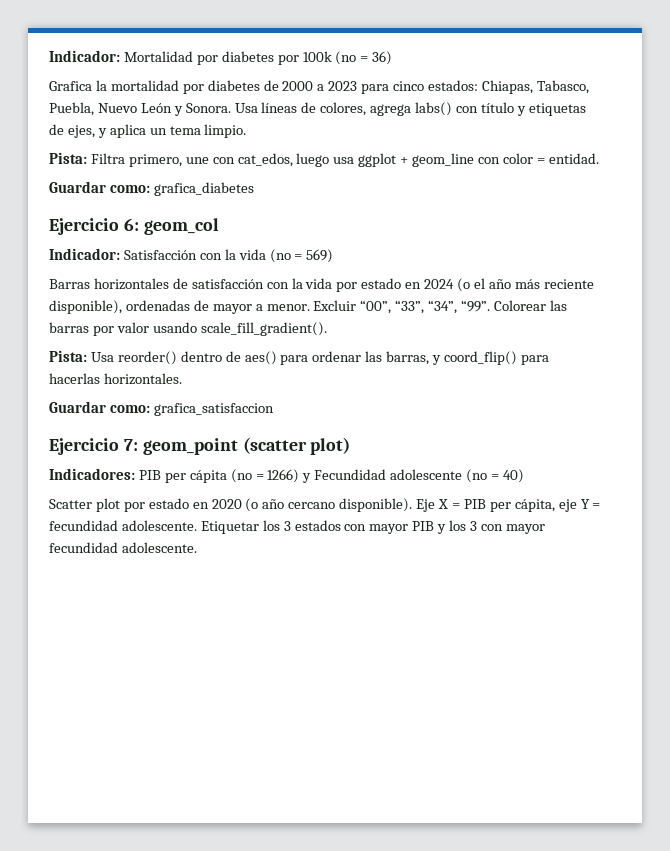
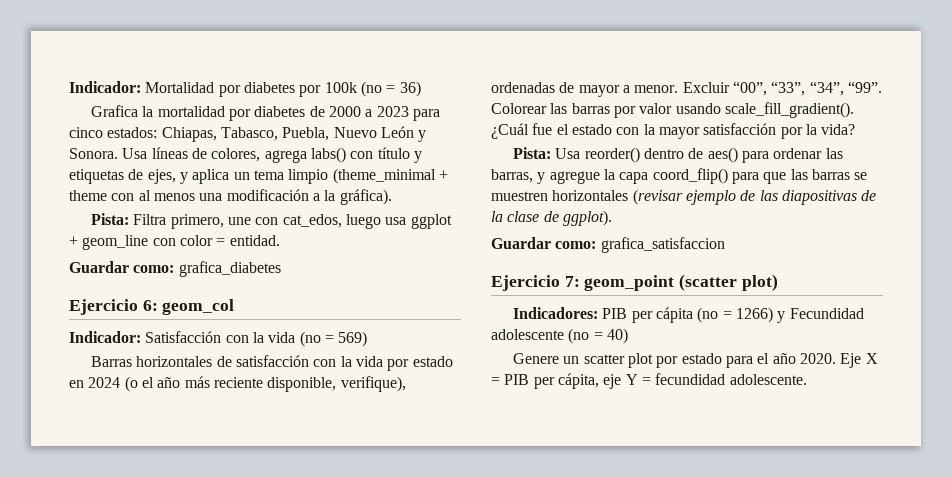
- Usa líneas de colores, agrega labs() con título y etiquetas de ejes, y aplica un tema limpio.
+ Usa líneas de colores, agrega labs() con título y etiquetas de ejes, y aplica un tema limpio (theme_minimal + theme con al menos una modificación a la gráfica).
- Barras horizontales de satisfacción con la vida por estado en 2024 (o el año más reciente disponible), ordenadas de mayor a menor.
+ Barras horizontales de satisfacción con la vida por estado en 2024 (o el año más reciente disponible, verifique), ordenadas de mayor a menor.
+ ¿Cuál fue el estado con la mayor satisfacción por la vida?
- Pista: Usa reorder() dentro de aes() para ordenar las barras, y coord_flip() para hacerlas horizontales.
+ Pista: Usa reorder() dentro de aes() para ordenar las barras, y agregue la capa coord_flip() para que las barras se muestren horizontales (revisar ejemplo de las diapositivas de la clase de ggplot).
- Scatter plot por estado en 2020 (o año cercano disponible).
+ Genere un scatter plot por estado para el año 2020.
- Etiquetar los 3 estados con mayor PIB y los 3 con mayor fecundidad adolescente.

